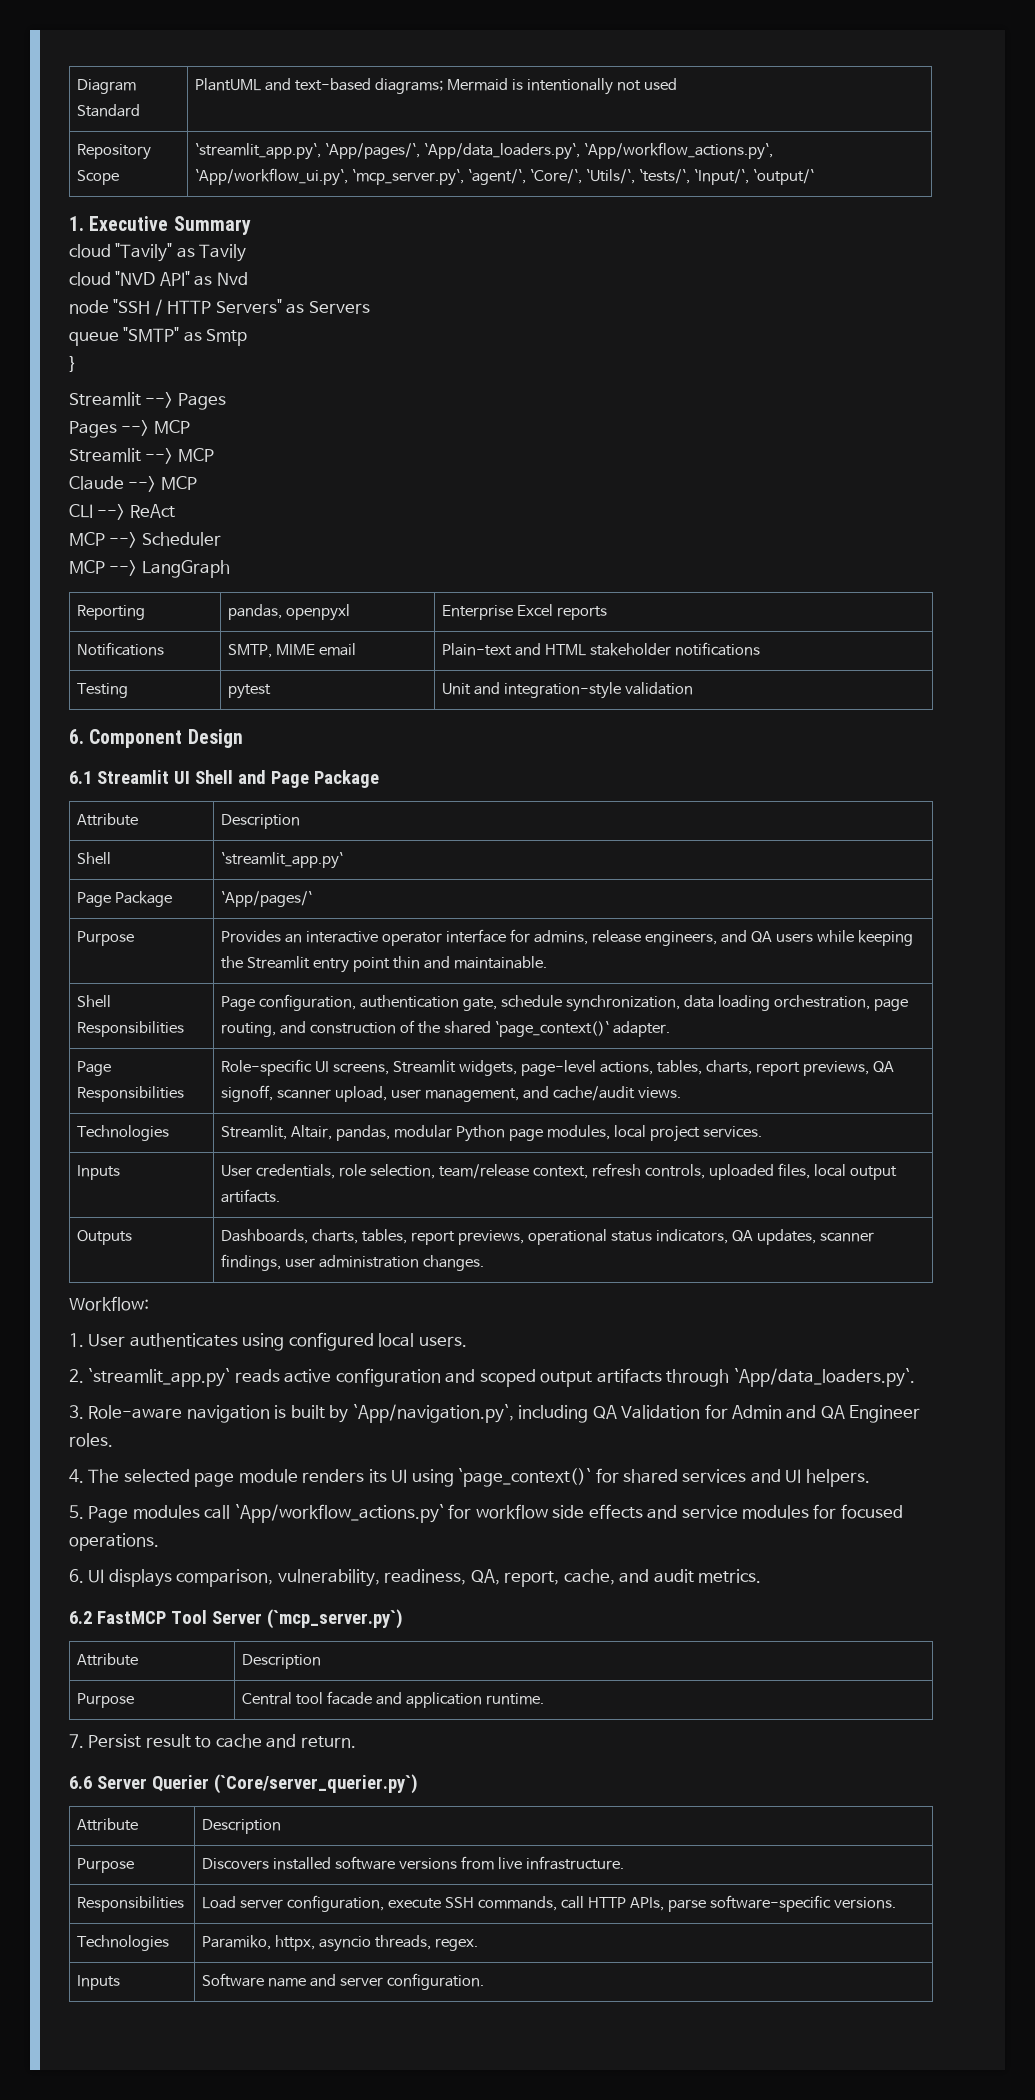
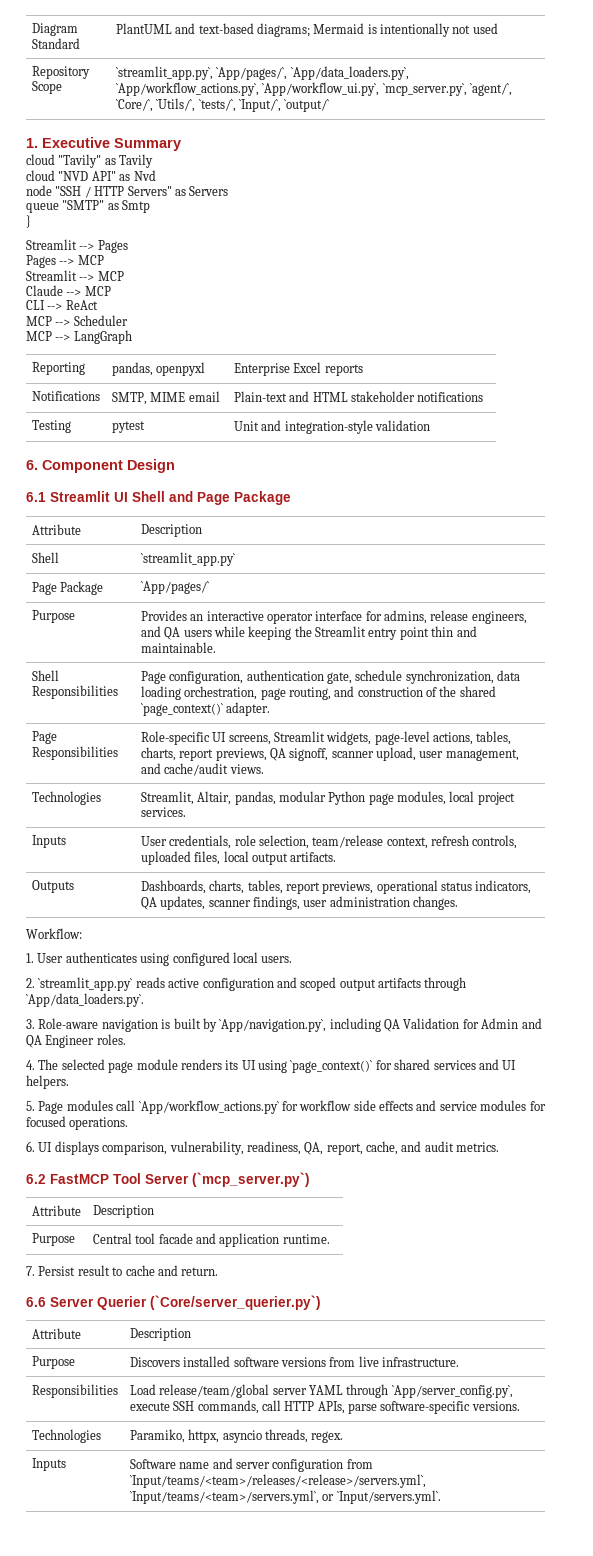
- Responsibilities | Load server configuration, execute SSH commands, call HTTP APIs, parse software-specific versions.
+ Responsibilities | Load release/team/global server YAML through `App/server_config.py`, execute SSH commands, call HTTP APIs, parse software-specific versions.
- Inputs | Software name and server configuration.
+ Inputs | Software name and server configuration from `Input/teams/<team>/releases/<release>/servers.yml`, `Input/teams/<team>/servers.yml`, or `Input/servers.yml`.

